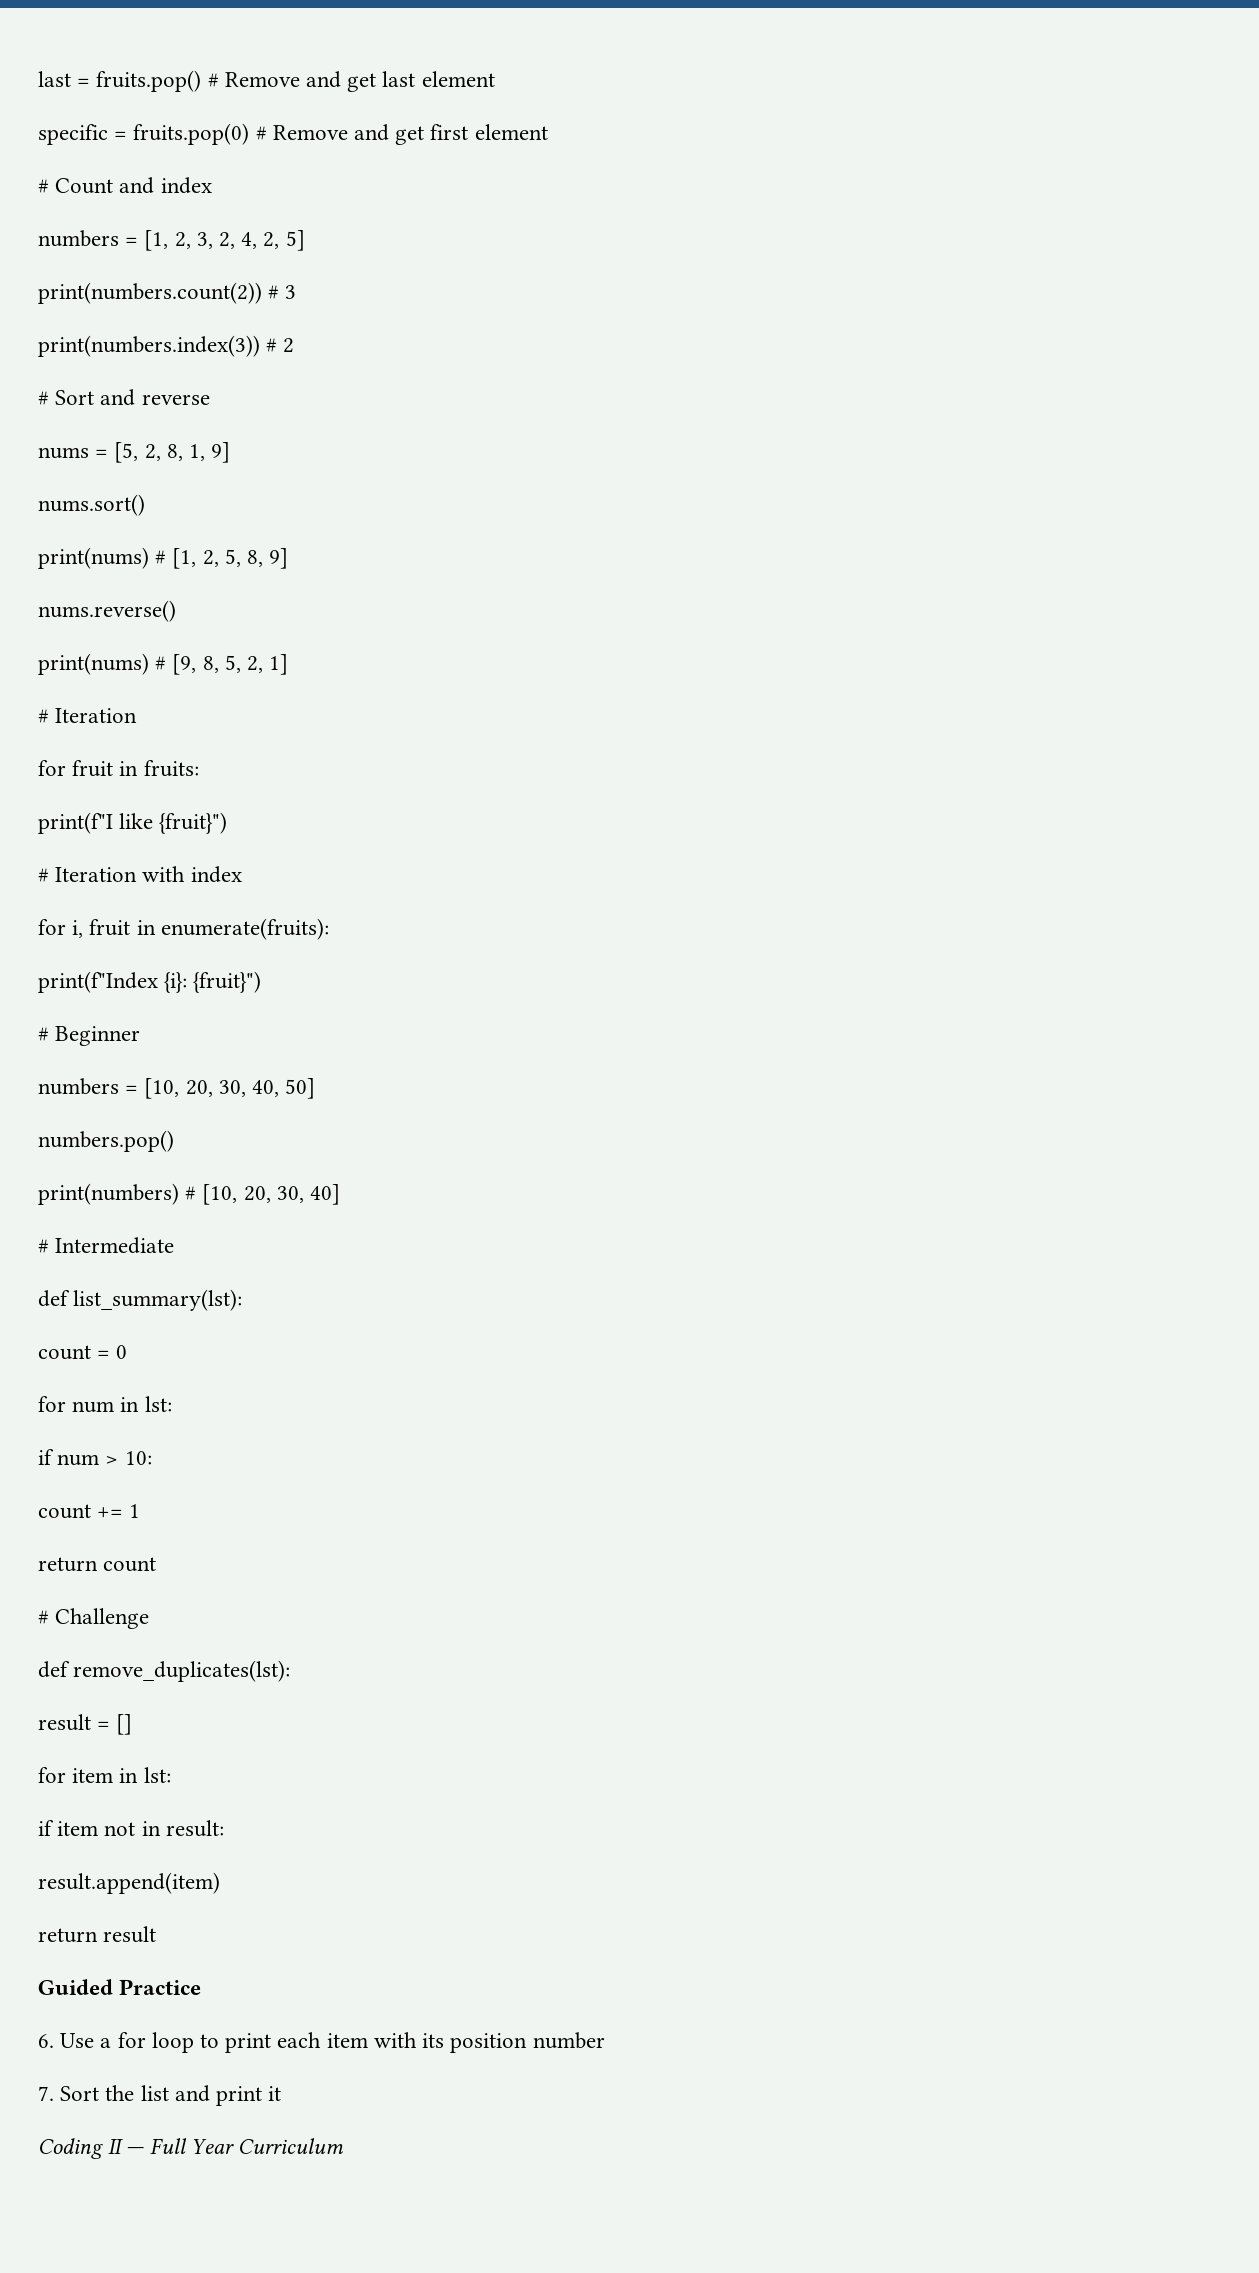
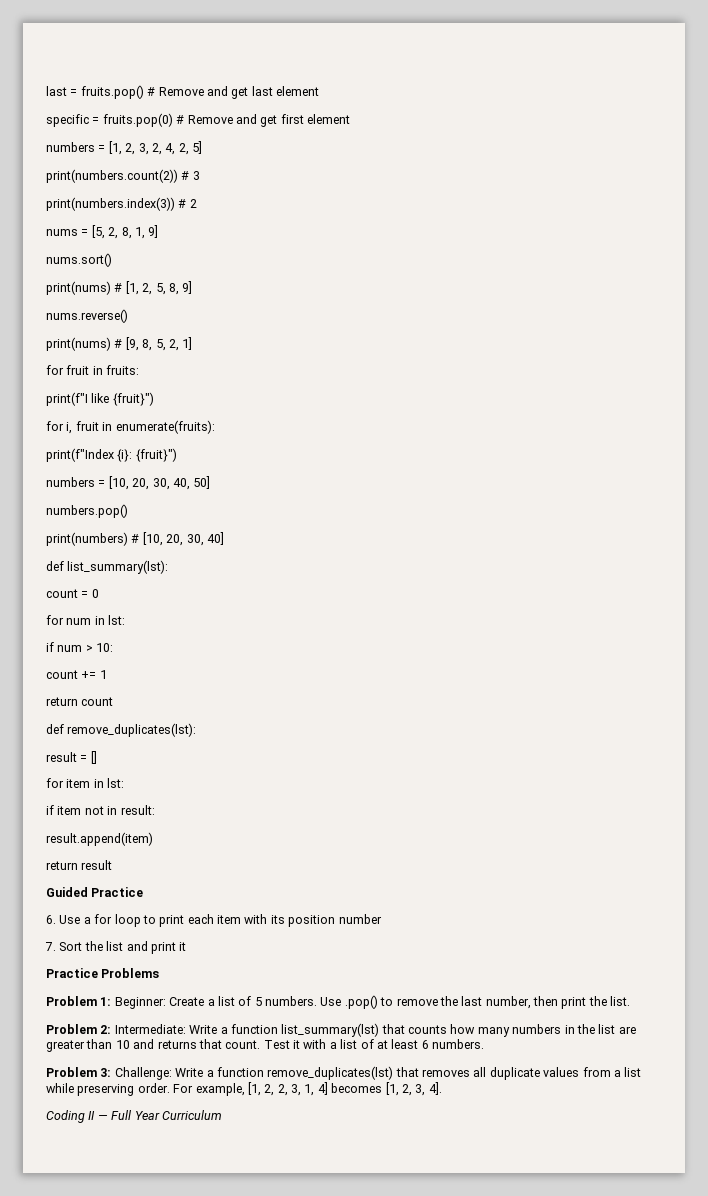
- # Count and index
- # Sort and reverse
  print(nums) # [9, 8, 5, 2, 1]
- # Iteration
- # Iteration with index
- # Beginner
- # Intermediate
- # Challenge
+ Practice Problems
+ Problem 1: Beginner: Create a list of 5 numbers. Use .pop() to remove the last number, then print the list.
+ Problem 2: Intermediate: Write a function list_summary(lst) that counts how many numbers in the list are greater than 10 and returns that count. Test it with a list of at least 6 numbers.
+ Problem 3: Challenge: Write a function remove_duplicates(lst) that removes all duplicate values from a list while preserving order. For example, [1, 2, 2, 3, 1, 4] becomes [1, 2, 3, 4].

